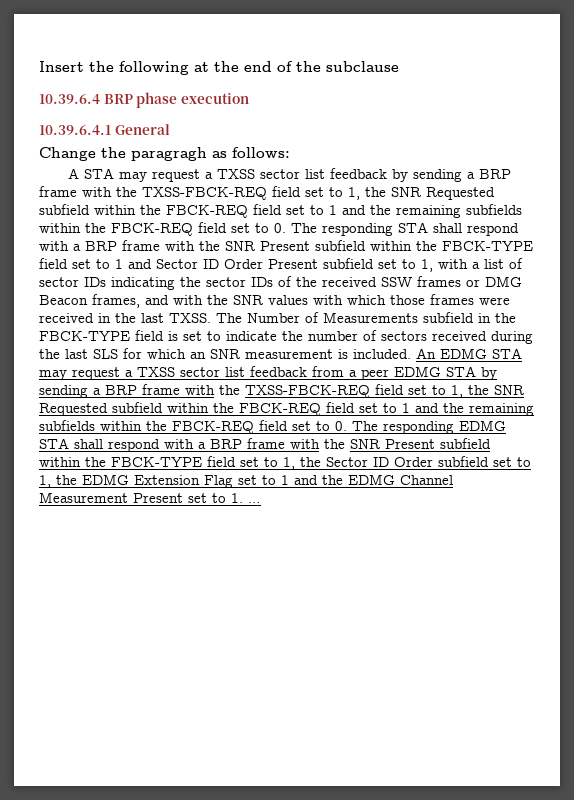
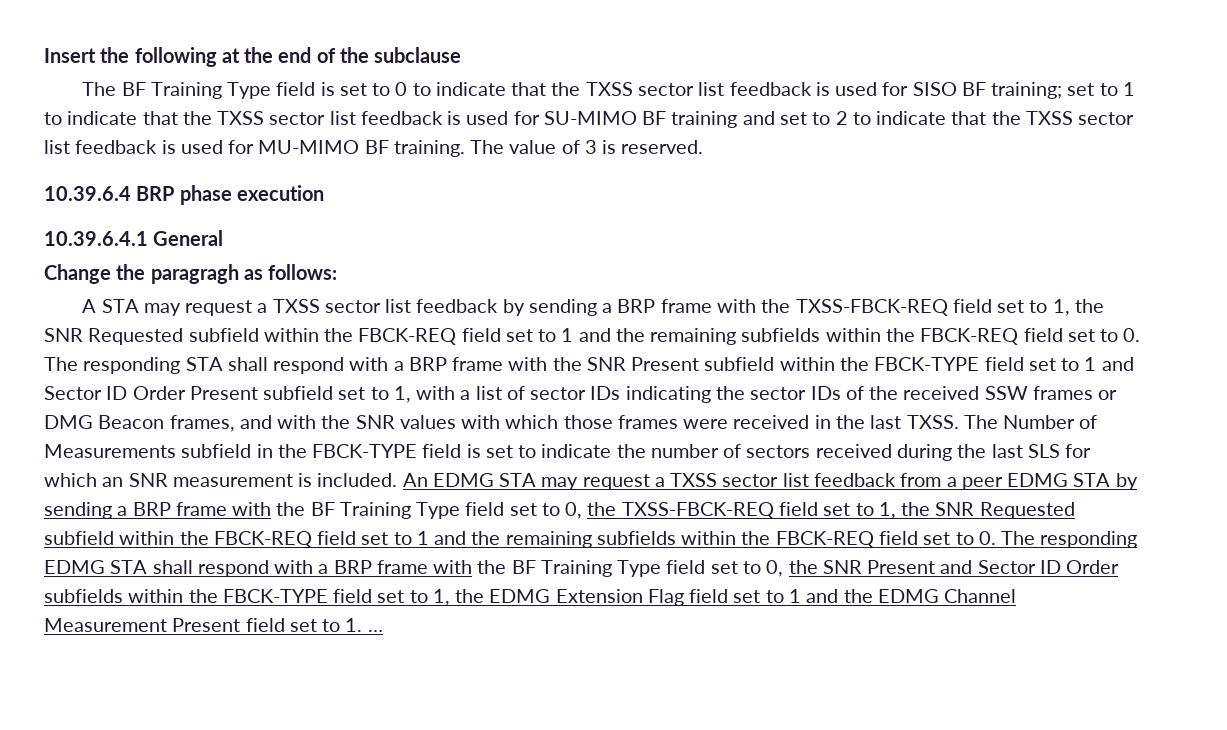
+ The BF Training Type field is set to 0 to indicate that the TXSS sector list feedback is used for SISO BF training; set to 1 to indicate that the TXSS sector list feedback is used for SU-MIMO BF training and set to 2 to indicate that the TXSS sector list feedback is used for MU-MIMO BF training. The value of 3 is reserved.
- An EDMG STA may request a TXSS sector list feedback from a peer EDMG STA by sending a BRP frame with the TXSS-FBCK-REQ field set to 1, the SNR Requested subfield within the FBCK-REQ field set to 1 and the remaining subfields within the FBCK-REQ field set to 0. The responding EDMG STA shall respond with a BRP frame with the SNR Present subfield within the FBCK-TYPE field set to 1, the Sector ID Order subfield set to 1, the EDMG Extension Flag set to 1 and the EDMG Channel Measurement Present set to 1. …
+ An EDMG STA may request a TXSS sector list feedback from a peer EDMG STA by sending a BRP frame with the BF Training Type field set to 0, the TXSS-FBCK-REQ field set to 1, the SNR Requested subfield within the FBCK-REQ field set to 1 and the remaining subfields within the FBCK-REQ field set to 0. The responding EDMG STA shall respond with a BRP frame with the BF Training Type field set to 0, the SNR Present and Sector ID Order subfields within the FBCK-TYPE field set to 1, the EDMG Extension Flag field set to 1 and the EDMG Channel Measurement Present field set to 1. …

